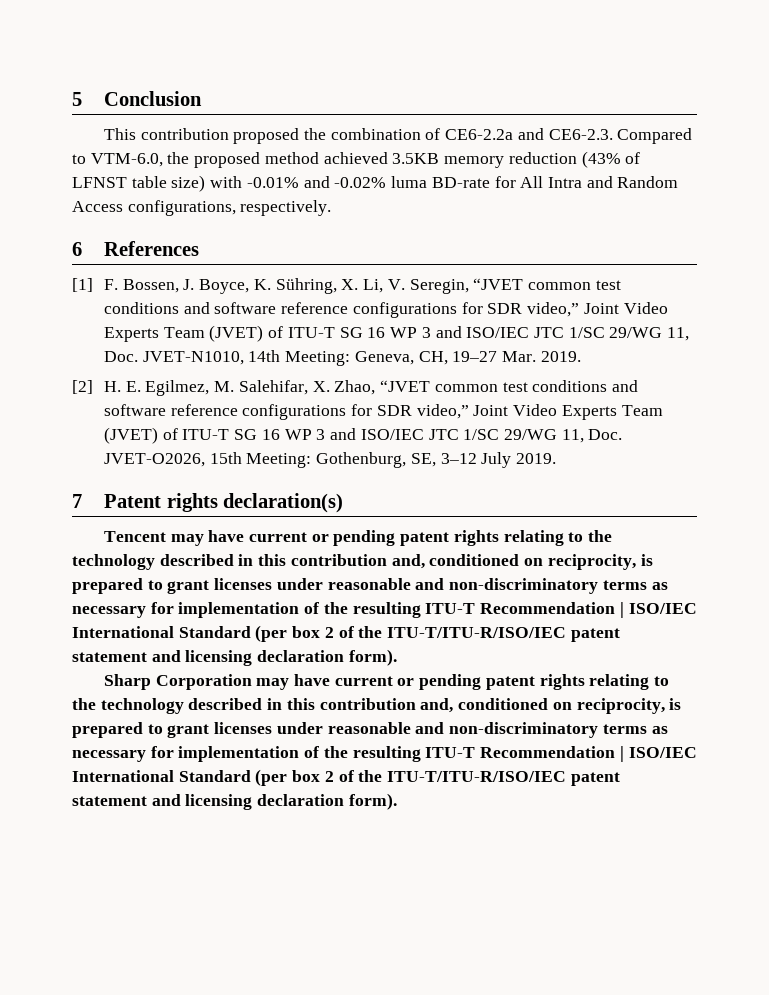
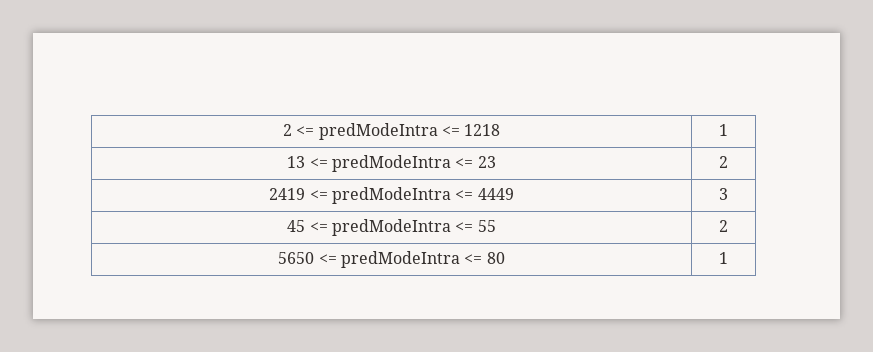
- 5 Conclusion
- This contribution proposed the combination of CE6-2.2a and CE6-2.3. Compared to VTM-6.0, the proposed method achieved 3.5KB memory reduction (43% of LFNST table size) with -0.01% and -0.02% luma BD-rate for All Intra and Random Access configurations, respectively.
- 6 References
- [1] F. Bossen, J. Boyce, K. Sühring, X. Li, V. Seregin, “JVET common test conditions and software reference configurations for SDR video,” Joint Video Experts Team (JVET) of ITU-T SG 16 WP 3 and ISO/IEC JTC 1/SC 29/WG 11, Doc. JVET-N1010, 14th Meeting: Geneva, CH, 19–27 Mar. 2019.
- [2] H. E. Egilmez, M. Salehifar, X. Zhao, “JVET common test conditions and software reference configurations for SDR video,” Joint Video Experts Team (JVET) of ITU-T SG 16 WP 3 and ISO/IEC JTC 1/SC 29/WG 11, Doc. JVET-O2026, 15th Meeting: Gothenburg, SE, 3–12 July 2019.
- 7 Patent rights declaration(s)
- Tencent may have current or pending patent rights relating to the technology described in this contribution and, conditioned on reciprocity, is prepared to grant licenses under reasonable and non-discriminatory terms as necessary for implementation of the resulting ITU-T Recommendation | ISO/IEC International Standard (per box 2 of the ITU-T/ITU-R/ISO/IEC patent statement and licensing declaration form).
- Sharp Corporation may have current or pending patent rights relating to the technology described in this contribution and, conditioned on reciprocity, is prepared to grant licenses under reasonable and non-discriminatory terms as necessary for implementation of the resulting ITU-T Recommendation | ISO/IEC International Standard (per box 2 of the ITU-T/ITU-R/ISO/IEC patent statement and licensing declaration form).
+ 2 <= predModeIntra <= 1218 | 1
+ 13 <= predModeIntra <= 23 | 2
+ 2419 <= predModeIntra <= 4449 | 3
+ 45 <= predModeIntra <= 55 | 2
+ 5650 <= predModeIntra <= 80 | 1

